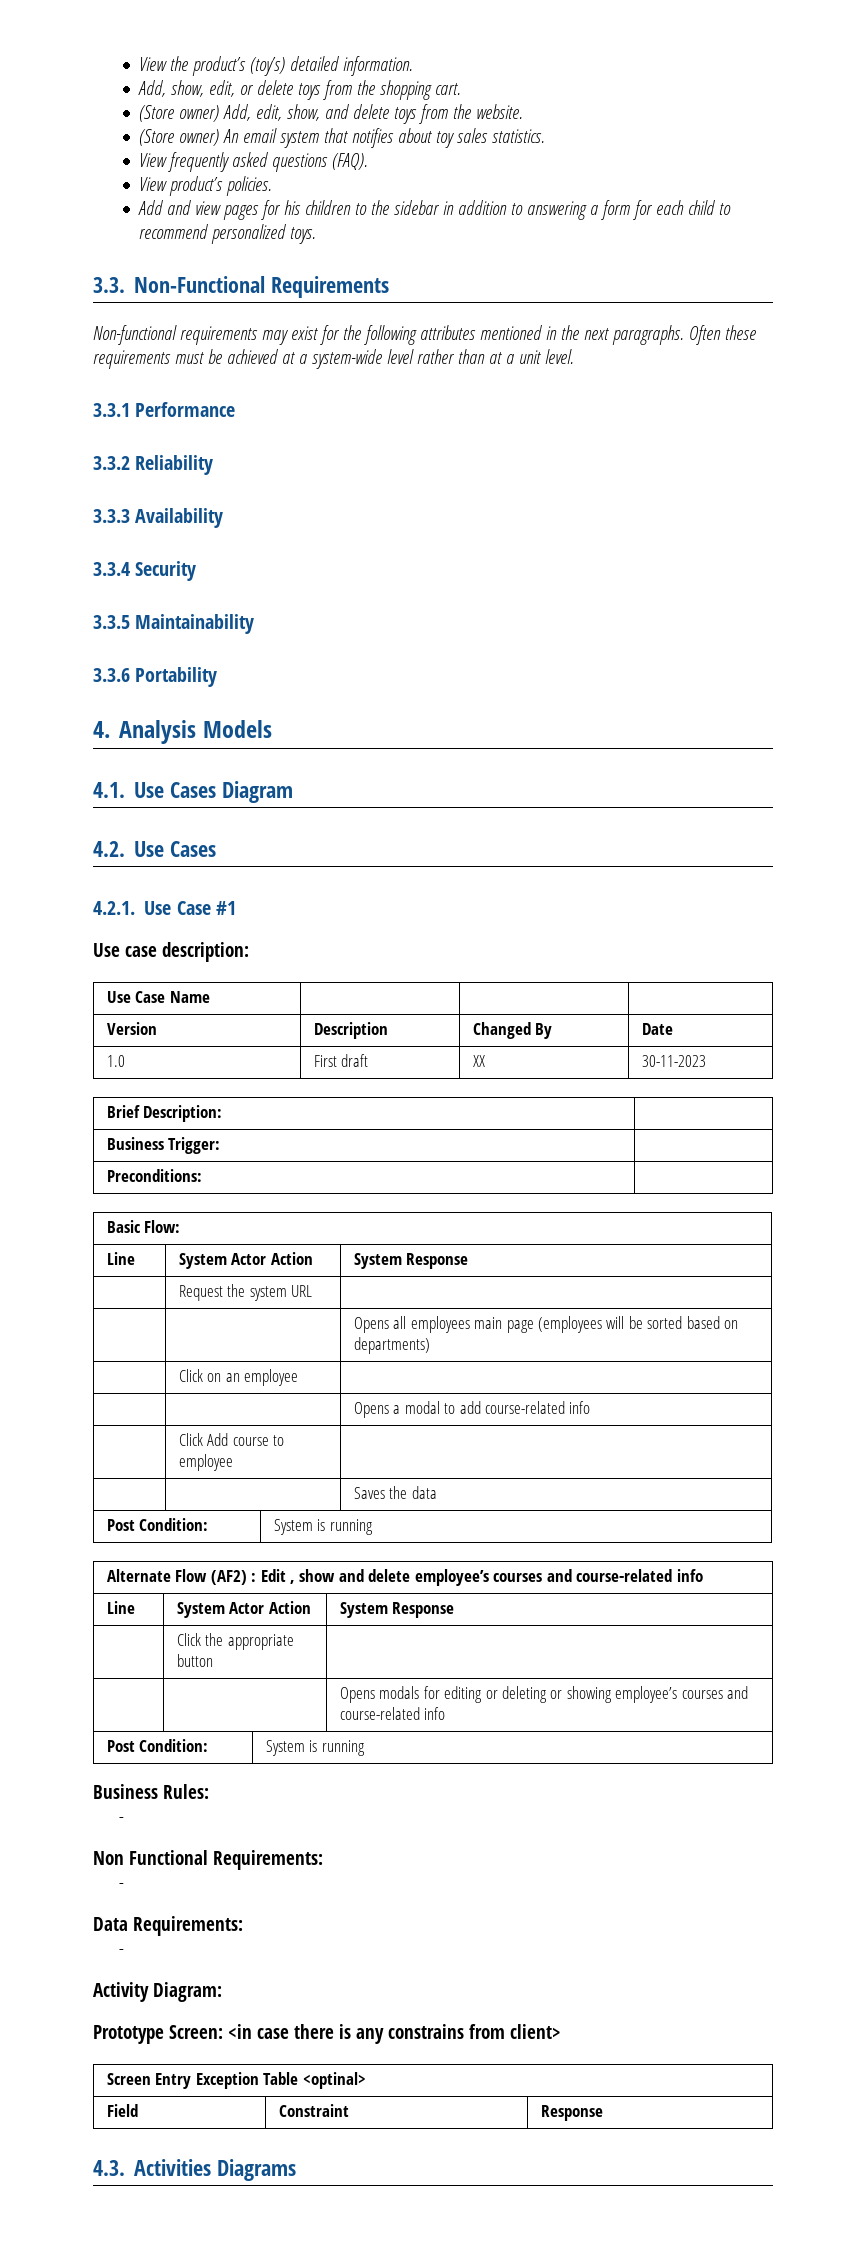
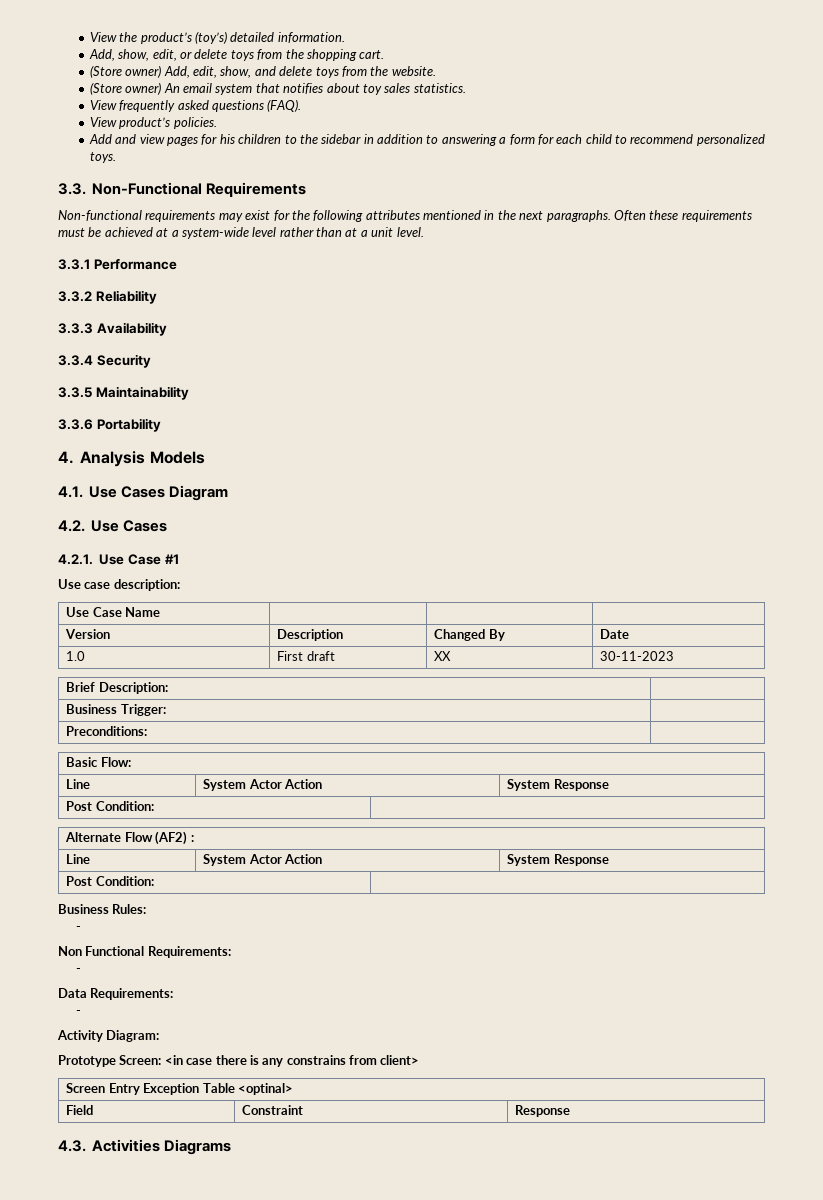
  Basic Flow:
  Line | System Actor Action | System Response
- | Request the system URL |
- | | Opens all employees main page (employees will be sorted based on departments)
- | Click on an employee |
- | | Opens a modal to add course-related info
- | Click Add course to employee |
- | | Saves the data
- Post Condition: | System is running
+ Post Condition: |
- Alternate Flow (AF2) : Edit , show and delete employee’s courses and course-related info
+ Alternate Flow (AF2) :
  Line | System Actor Action | System Response
- | Click the appropriate button |
- | | Opens modals for editing or deleting or showing employee’s courses and course-related info
- Post Condition: | System is running
+ Post Condition: |

